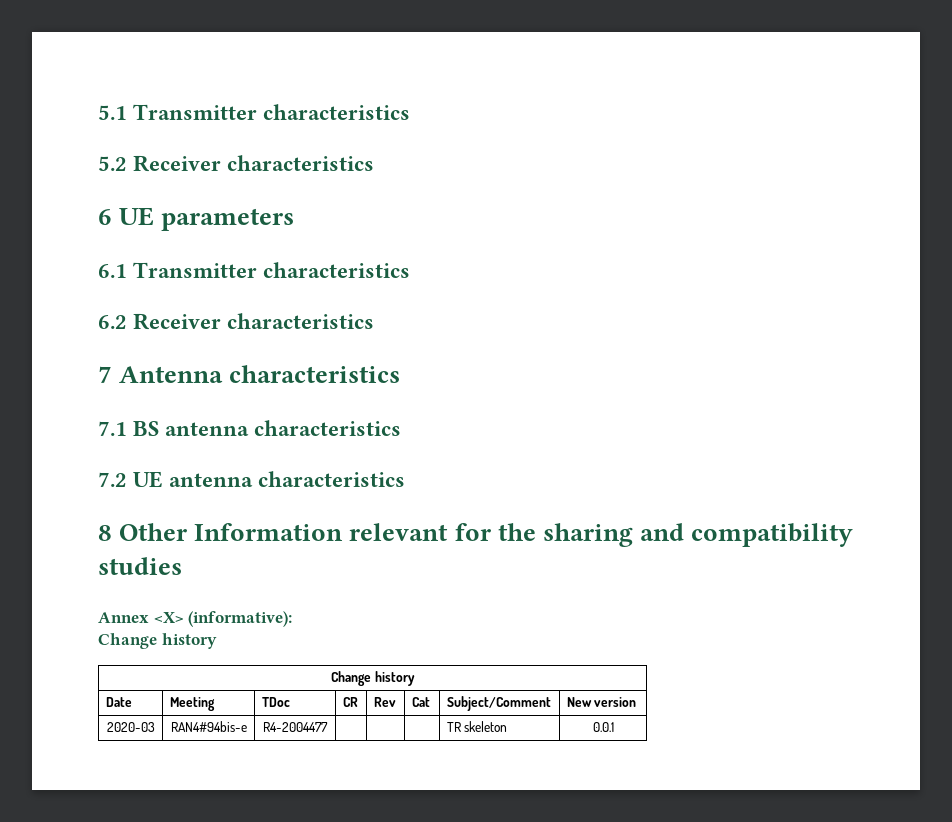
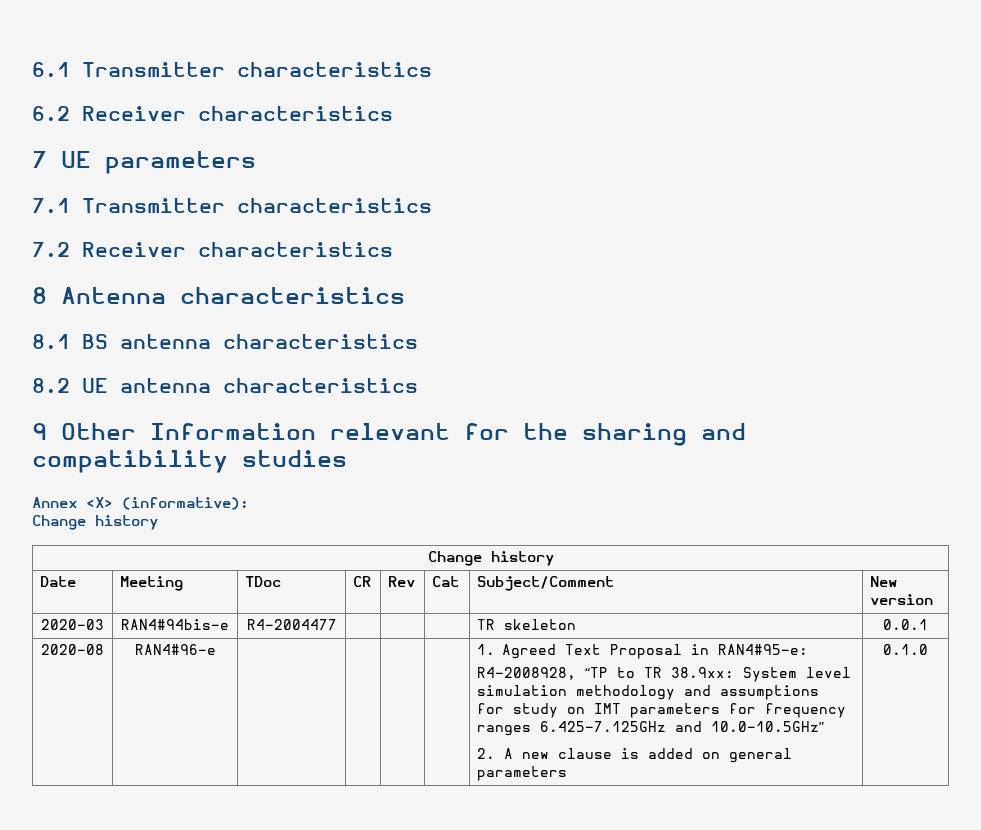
- 5.1 Transmitter characteristics
- 5.2 Receiver characteristics
- 6 UE parameters
- 7 Antenna characteristics
+ 7 UE parameters
+ 7.1 Transmitter characteristics
+ 7.2 Receiver characteristics
+ 8 Antenna characteristics
- 7.1 BS antenna characteristics
+ 8.1 BS antenna characteristics
- 7.2 UE antenna characteristics
+ 8.2 UE antenna characteristics
- 8 Other Information relevant for the sharing and compatibility studies
+ 9 Other Information relevant for the sharing and compatibility studies
+ 2020-08 | RAN4#96-e | | | | | 1. Agreed Text Proposal in RAN4#95-e:
+ R4-2008928, “TP to TR 38.9xx: System level simulation methodology and assumptions for study on IMT parameters for frequency ranges 6.425-7.125GHz and 10.0-10.5GHz”
+ 2. A new clause is added on general parameters | 0.1.0

